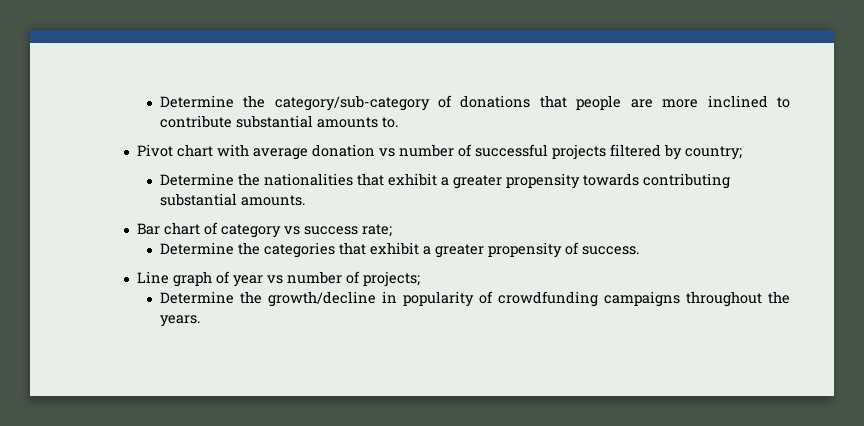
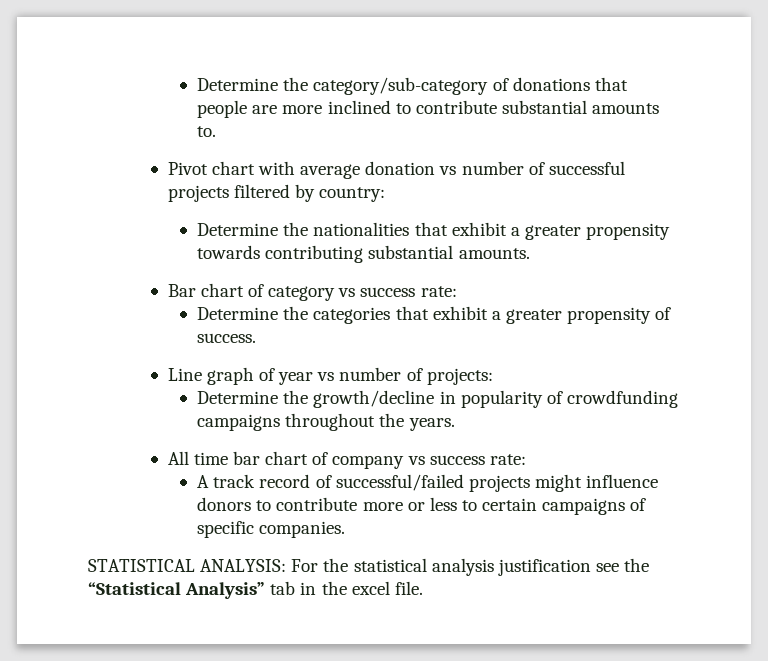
- Pivot chart with average donation vs number of successful projects filtered by country;
+ Pivot chart with average donation vs number of successful projects filtered by country:
- Bar chart of category vs success rate;
+ Bar chart of category vs success rate:
- Line graph of year vs number of projects;
+ Line graph of year vs number of projects:
+ All time bar chart of company vs success rate:
+ A track record of successful/failed projects might influence donors to contribute more or less to certain campaigns of specific companies.
+ STATISTICAL ANALYSIS: For the statistical analysis justification see the “Statistical Analysis” tab in the excel file.

